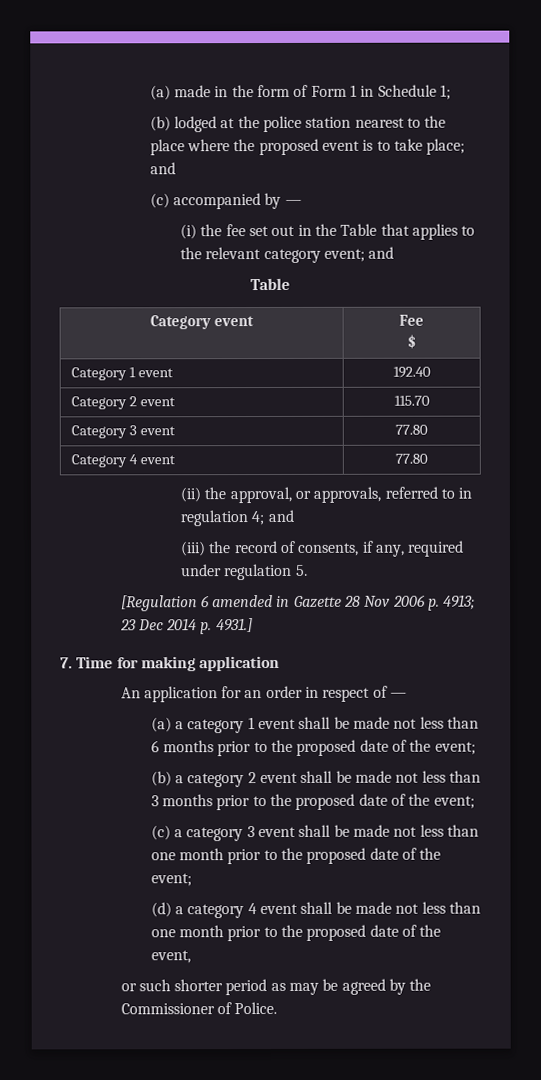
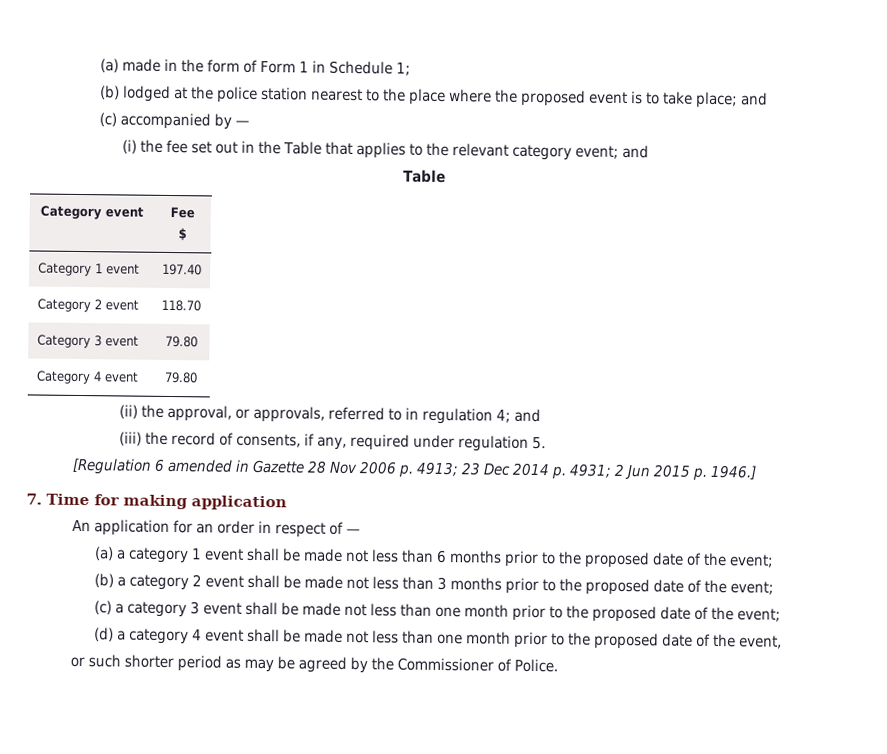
- Category 1 event | 192.40
+ Category 1 event | 197.40
- Category 2 event | 115.70
+ Category 2 event | 118.70
- Category 3 event | 77.80
+ Category 3 event | 79.80
- Category 4 event | 77.80
+ Category 4 event | 79.80
- [Regulation 6 amended in Gazette 28 Nov 2006 p. 4913; 23 Dec 2014 p. 4931.]
+ [Regulation 6 amended in Gazette 28 Nov 2006 p. 4913; 23 Dec 2014 p. 4931; 2 Jun 2015 p. 1946.]

